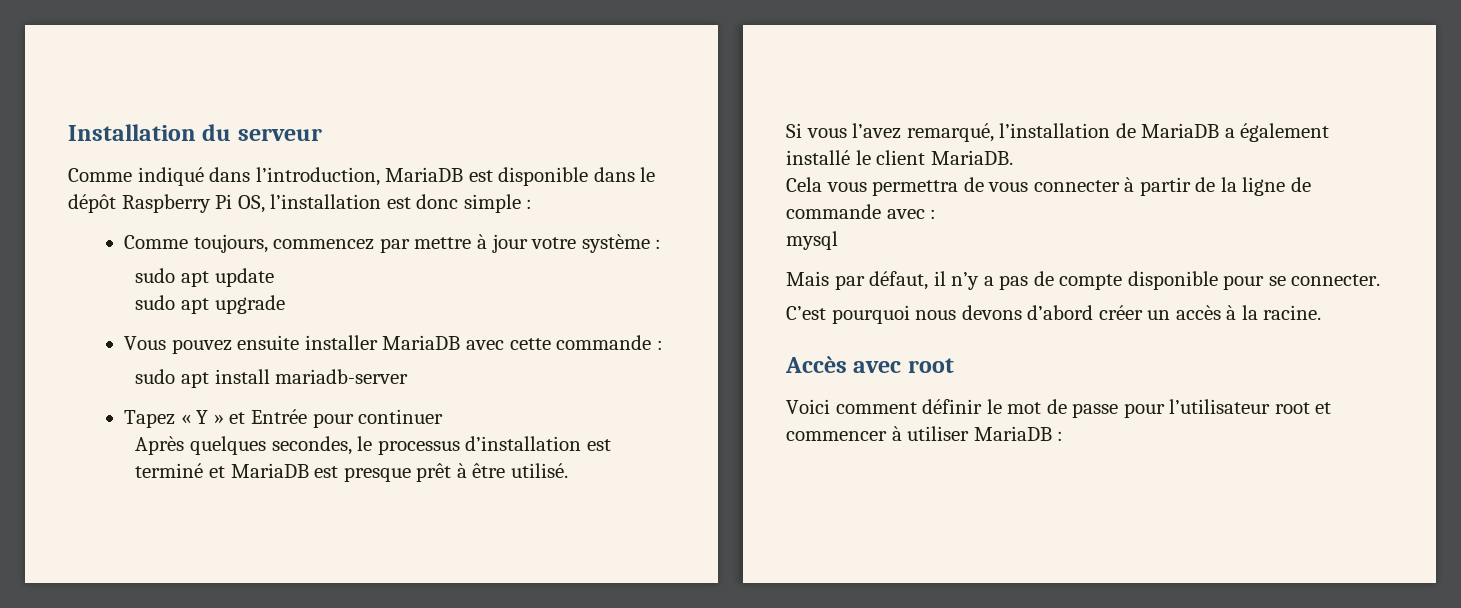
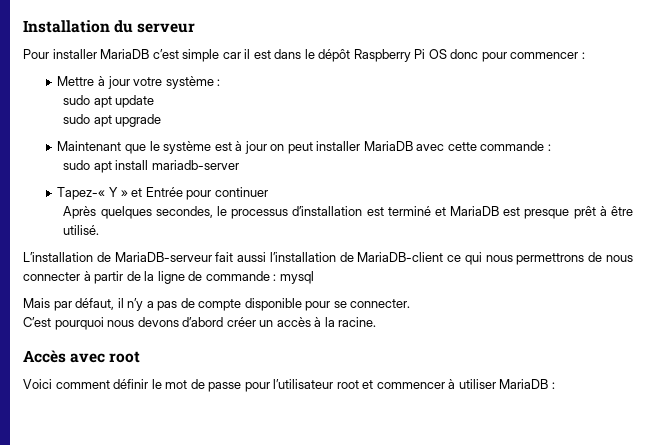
- Comme indiqué dans l’introduction, MariaDB est disponible dans le dépôt Raspberry Pi OS, l’installation est donc simple :
- Comme toujours, commencez par mettre à jour votre système :
+ Pour installer MariaDB c’est simple car il est dans le dépôt Raspberry Pi OS donc pour commencer :
+ Mettre à jour votre système :
- Vous pouvez ensuite installer MariaDB avec cette commande :
+ Maintenant que le système est à jour on peut installer MariaDB avec cette commande :
- Tapez « Y » et Entrée pour continuer
+ Tapez-« Y » et Entrée pour continuer
- Si vous l’avez remarqué, l’installation de MariaDB a également installé le client MariaDB.
- Cela vous permettra de vous connecter à partir de la ligne de commande avec :
- mysql
+ L’installation de MariaDB-serveur fait aussi l’installation de MariaDB-client ce qui nous permettrons de nous connecter à partir de la ligne de commande : mysql

